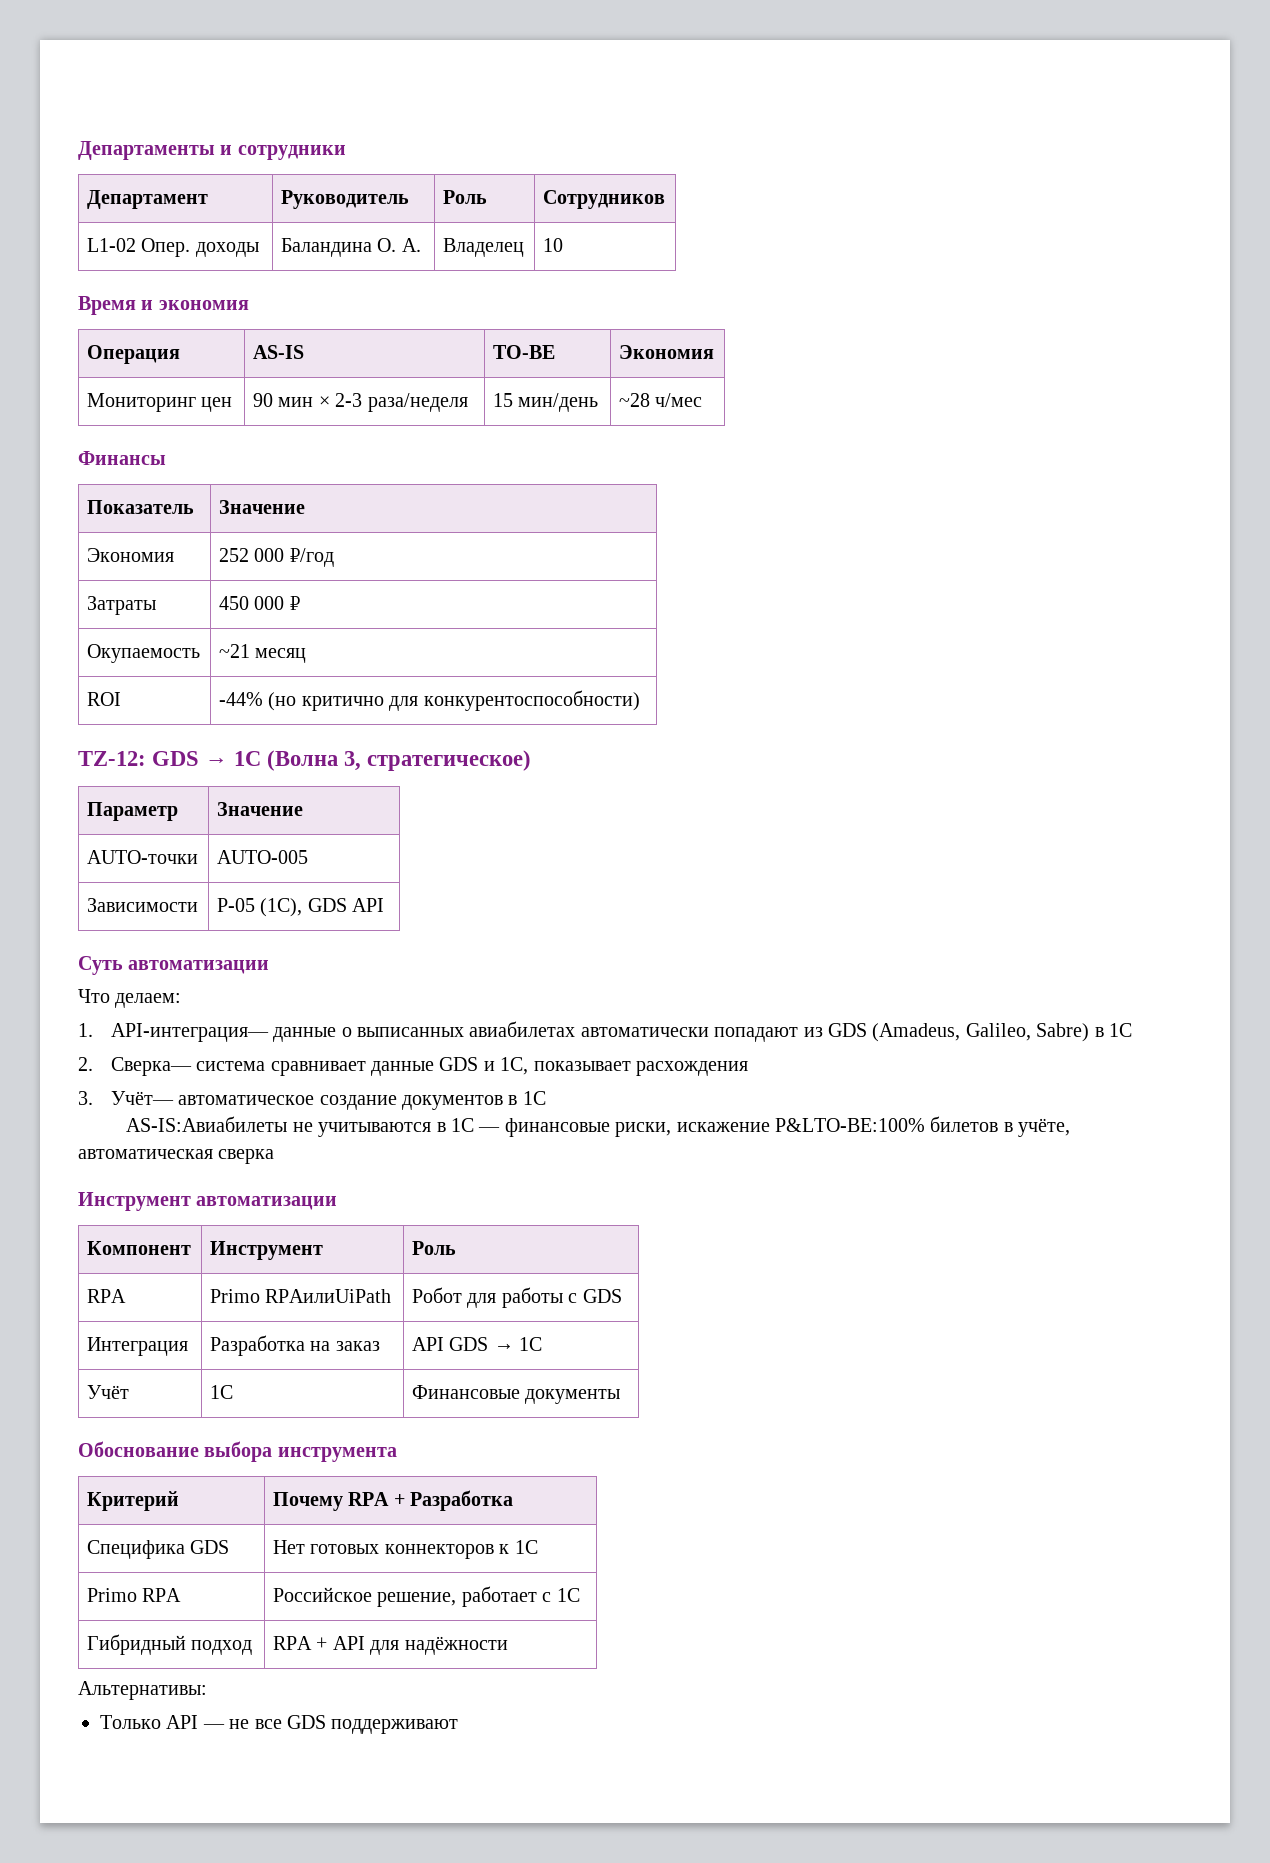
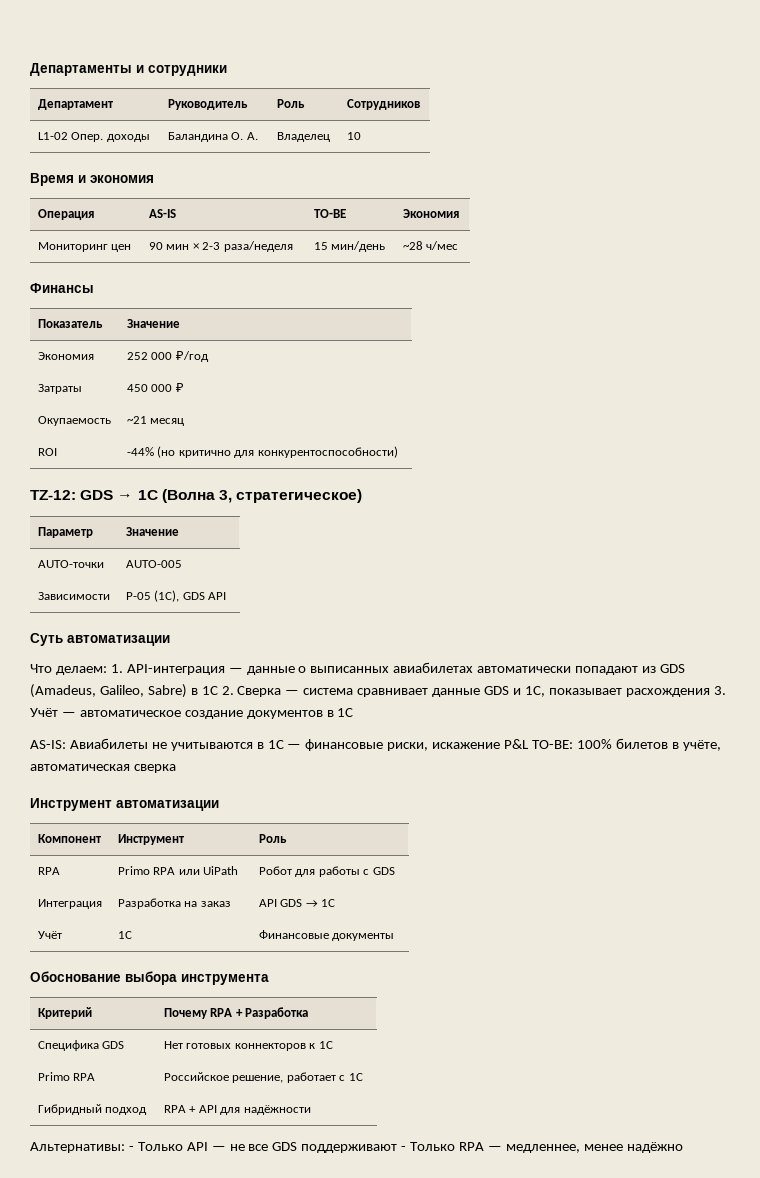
- Что делаем:
- 1. API-интеграция— данные о выписанных авиабилетах автоматически попадают из GDS (Amadeus, Galileo, Sabre) в 1С
- 2. Сверка— система сравнивает данные GDS и 1С, показывает расхождения
- 3. Учёт— автоматическое создание документов в 1С
+ Что делаем: 1. API-интеграция — данные о выписанных авиабилетах автоматически попадают из GDS (Amadeus, Galileo, Sabre) в 1С 2. Сверка — система сравнивает данные GDS и 1С, показывает расхождения 3. Учёт — автоматическое создание документов в 1С
- AS-IS:Авиабилеты не учитываются в 1С — финансовые риски, искажение P&LTO-BE:100% билетов в учёте, автоматическая сверка
+ AS-IS: Авиабилеты не учитываются в 1С — финансовые риски, искажение P&L TO-BE: 100% билетов в учёте, автоматическая сверка
- RPA | Primo RPAилиUiPath | Робот для работы с GDS
+ RPA | Primo RPA или UiPath | Робот для работы с GDS
- Альтернативы:
- Только API — не все GDS поддерживают
+ Альтернативы: - Только API — не все GDS поддерживают - Только RPA — медленнее, менее надёжно

